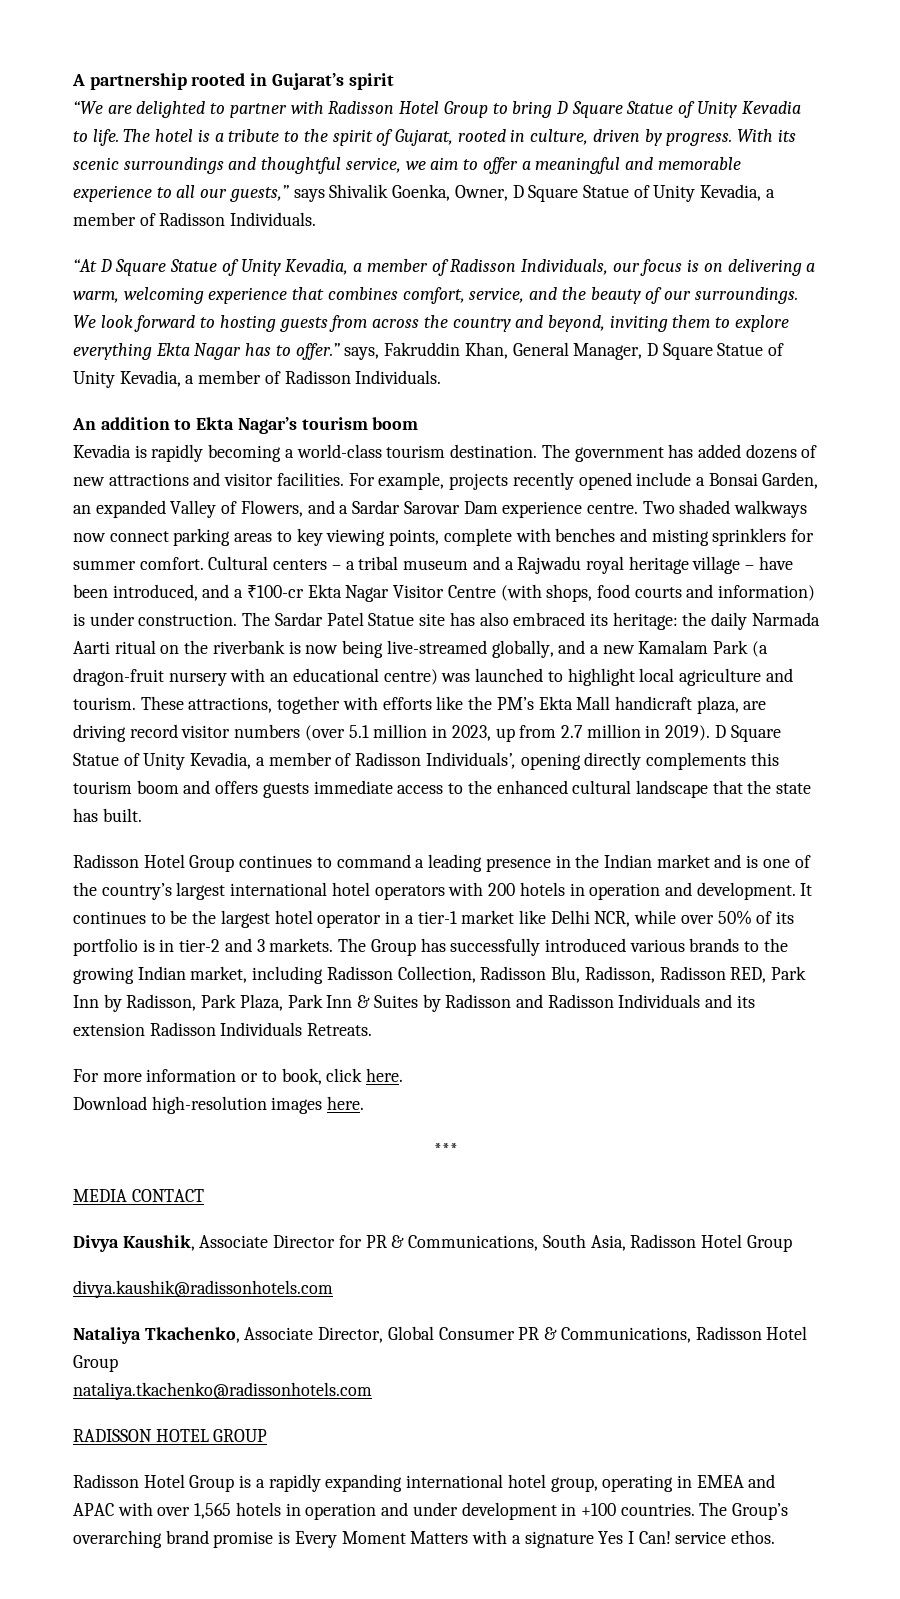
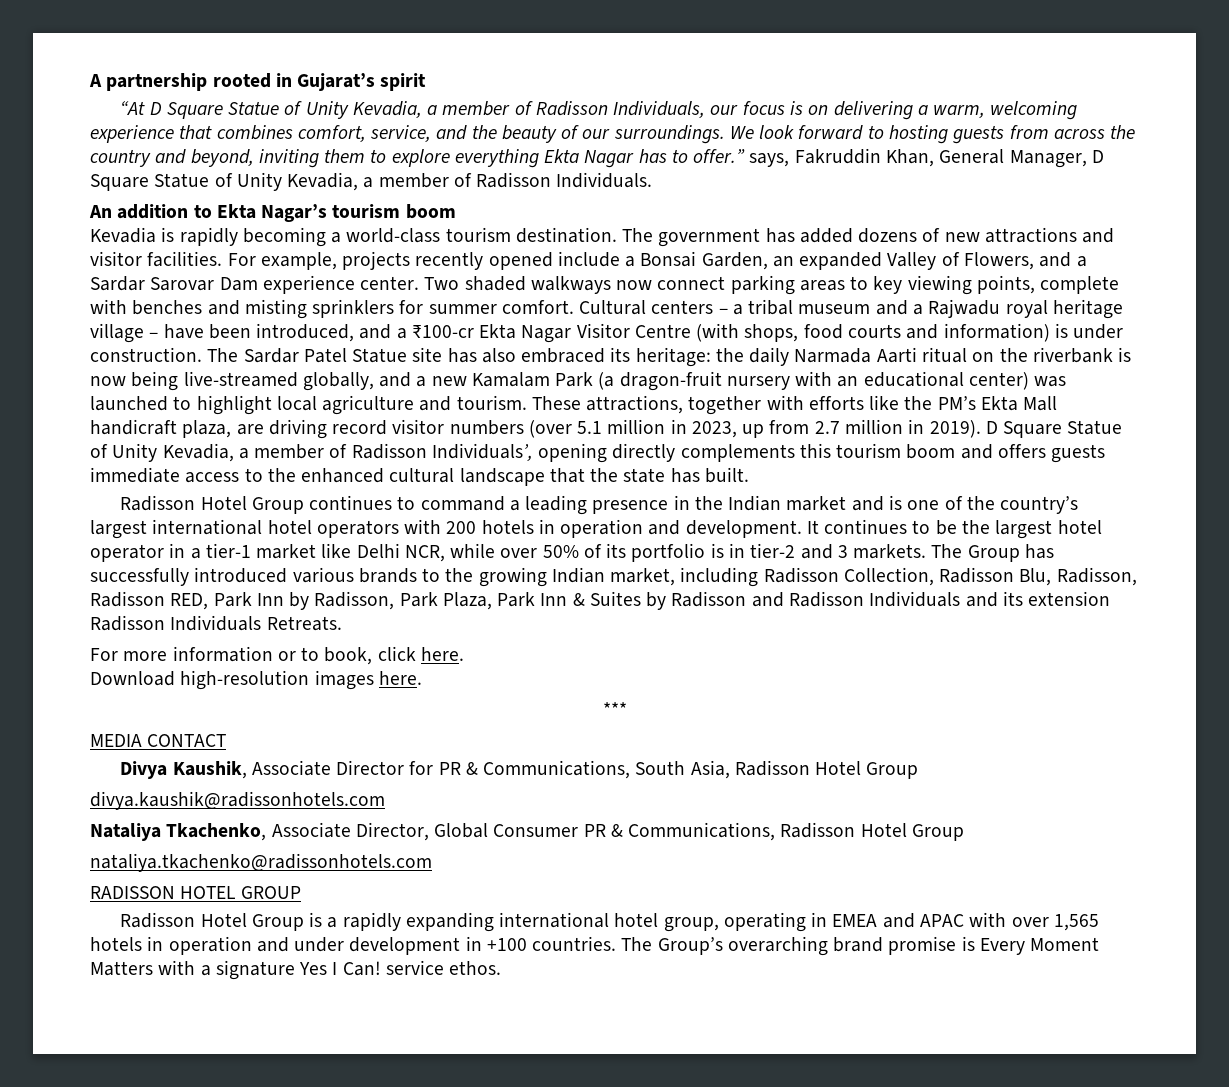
- “We are delighted to partner with Radisson Hotel Group to bring D Square Statue of Unity Kevadia to life. The hotel is a tribute to the spirit of Gujarat, rooted in culture, driven by progress. With its scenic surroundings and thoughtful service, we aim to offer a meaningful and memorable experience to all our guests,” says Shivalik Goenka, Owner, D Square Statue of Unity Kevadia, a member of Radisson Individuals.
- For example, projects recently opened include a Bonsai Garden, an expanded Valley of Flowers, and a Sardar Sarovar Dam experience centre.
+ For example, projects recently opened include a Bonsai Garden, an expanded Valley of Flowers, and a Sardar Sarovar Dam experience center.
- The Sardar Patel Statue site has also embraced its heritage: the daily Narmada Aarti ritual on the riverbank is now being live-streamed globally, and a new Kamalam Park (a dragon-fruit nursery with an educational centre) was launched to highlight local agriculture and tourism.
+ The Sardar Patel Statue site has also embraced its heritage: the daily Narmada Aarti ritual on the riverbank is now being live-streamed globally, and a new Kamalam Park (a dragon-fruit nursery with an educational center) was launched to highlight local agriculture and tourism.

